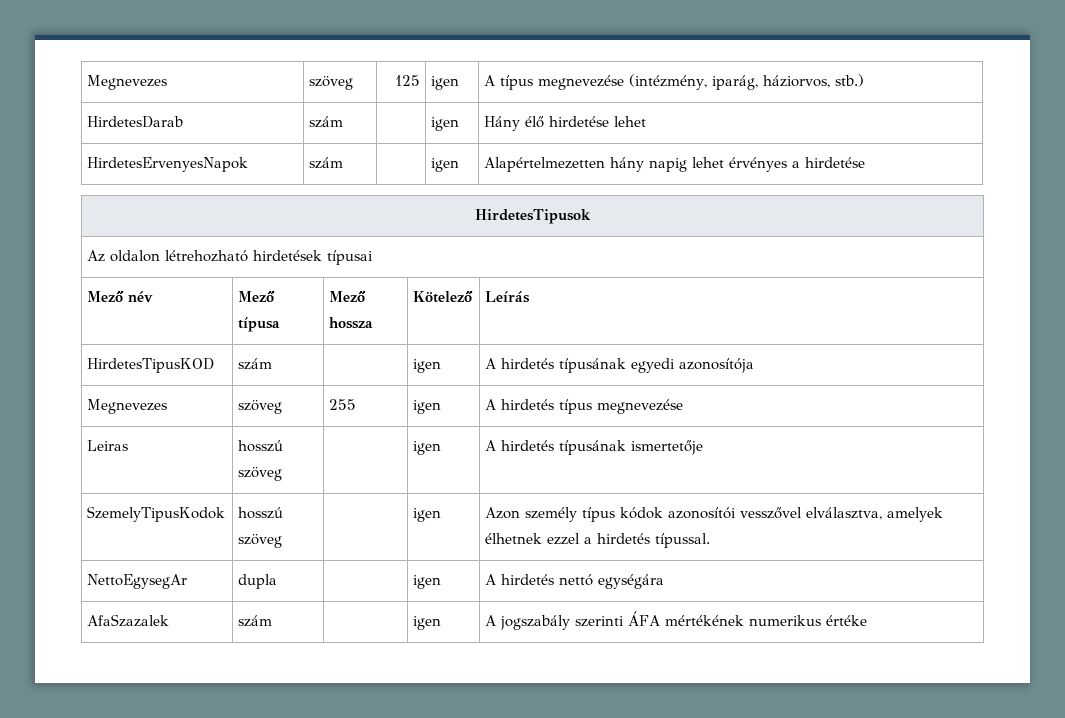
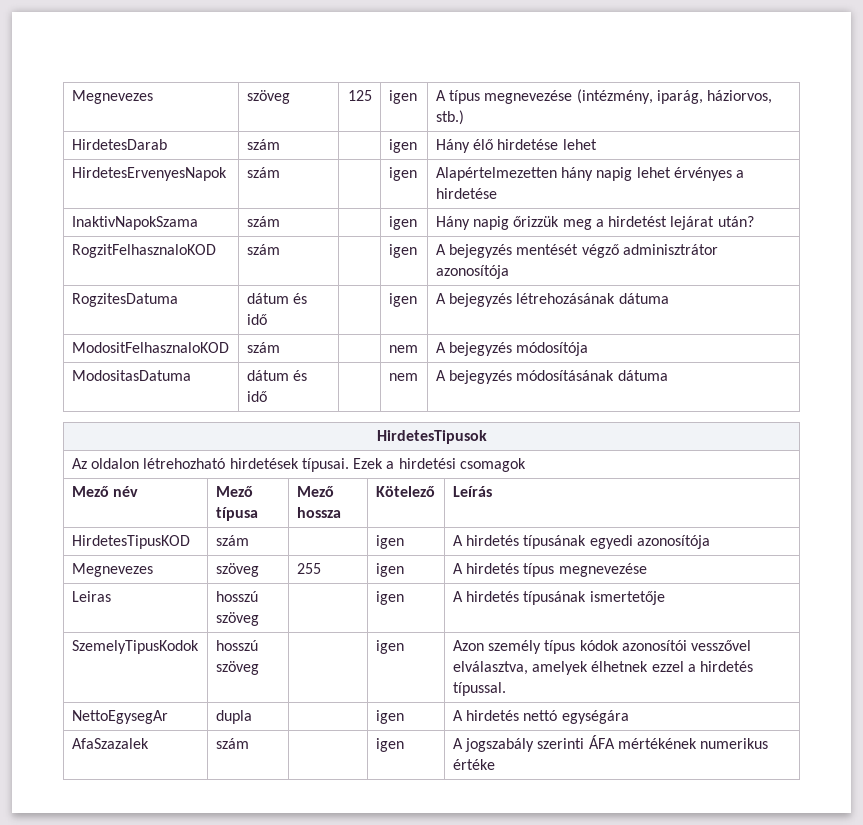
+ InaktivNapokSzama | szám | | igen | Hány napig őrizzük meg a hirdetést lejárat után?
+ RogzitFelhasznaloKOD | szám | | igen | A bejegyzés mentését végző adminisztrátor azonosítója
+ RogzitesDatuma | dátum és idő | | igen | A bejegyzés létrehozásának dátuma
+ ModositFelhasznaloKOD | szám | | nem | A bejegyzés módosítója
+ ModositasDatuma | dátum és idő | | nem | A bejegyzés módosításának dátuma
- Az oldalon létrehozható hirdetések típusai
+ Az oldalon létrehozható hirdetések típusai. Ezek a hirdetési csomagok

